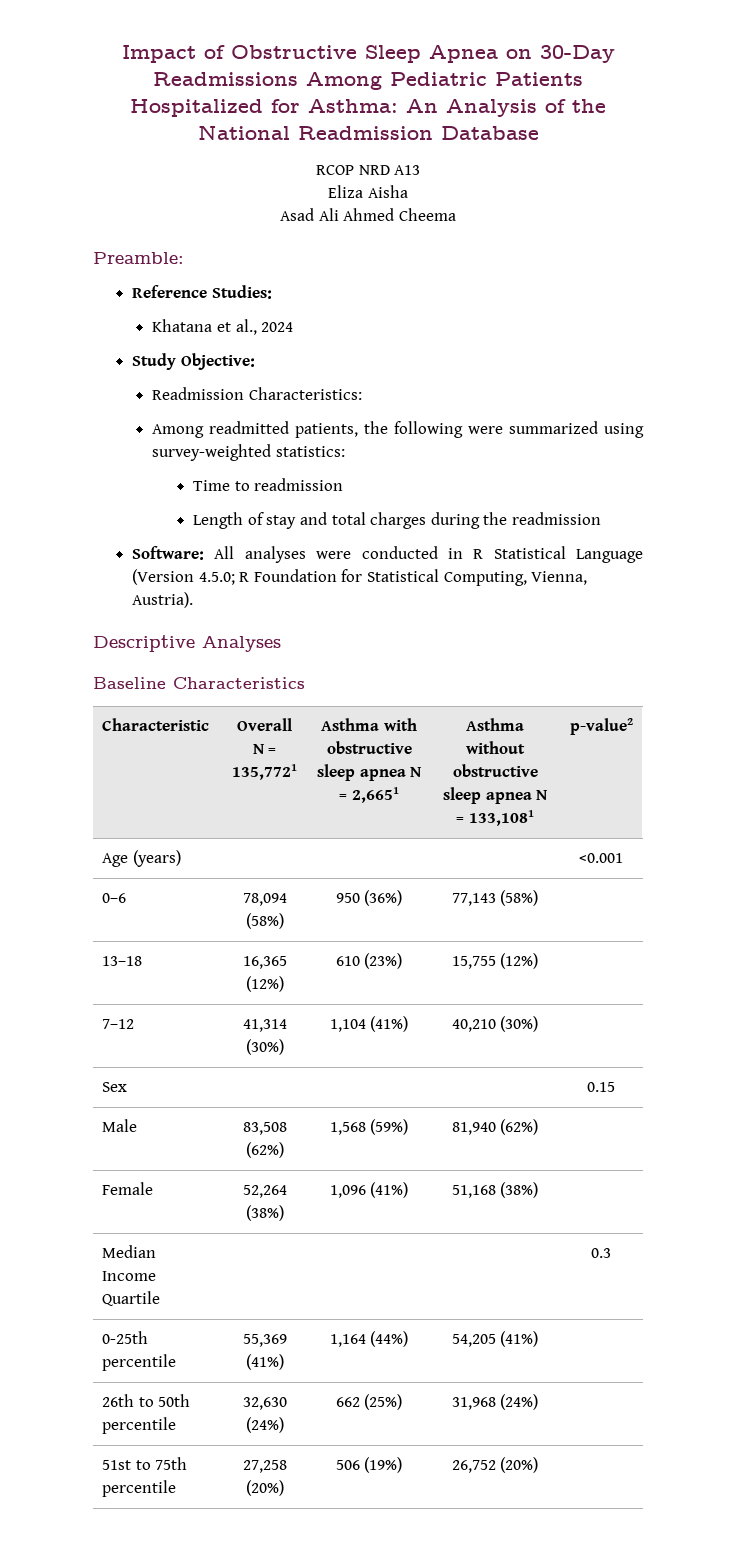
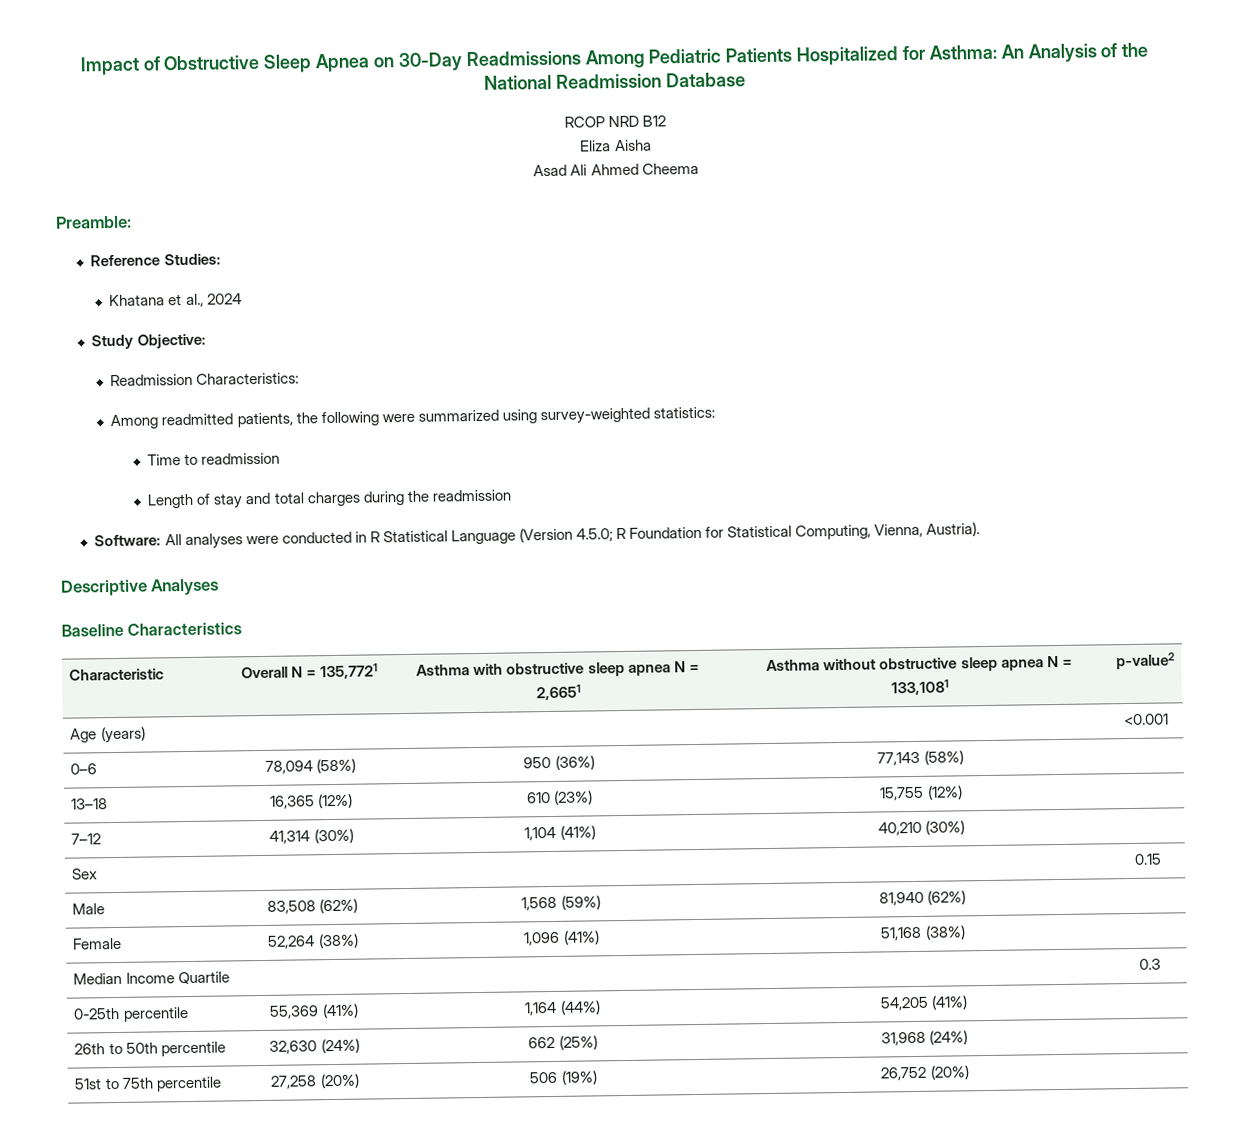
- RCOP NRD A13
+ RCOP NRD B12

